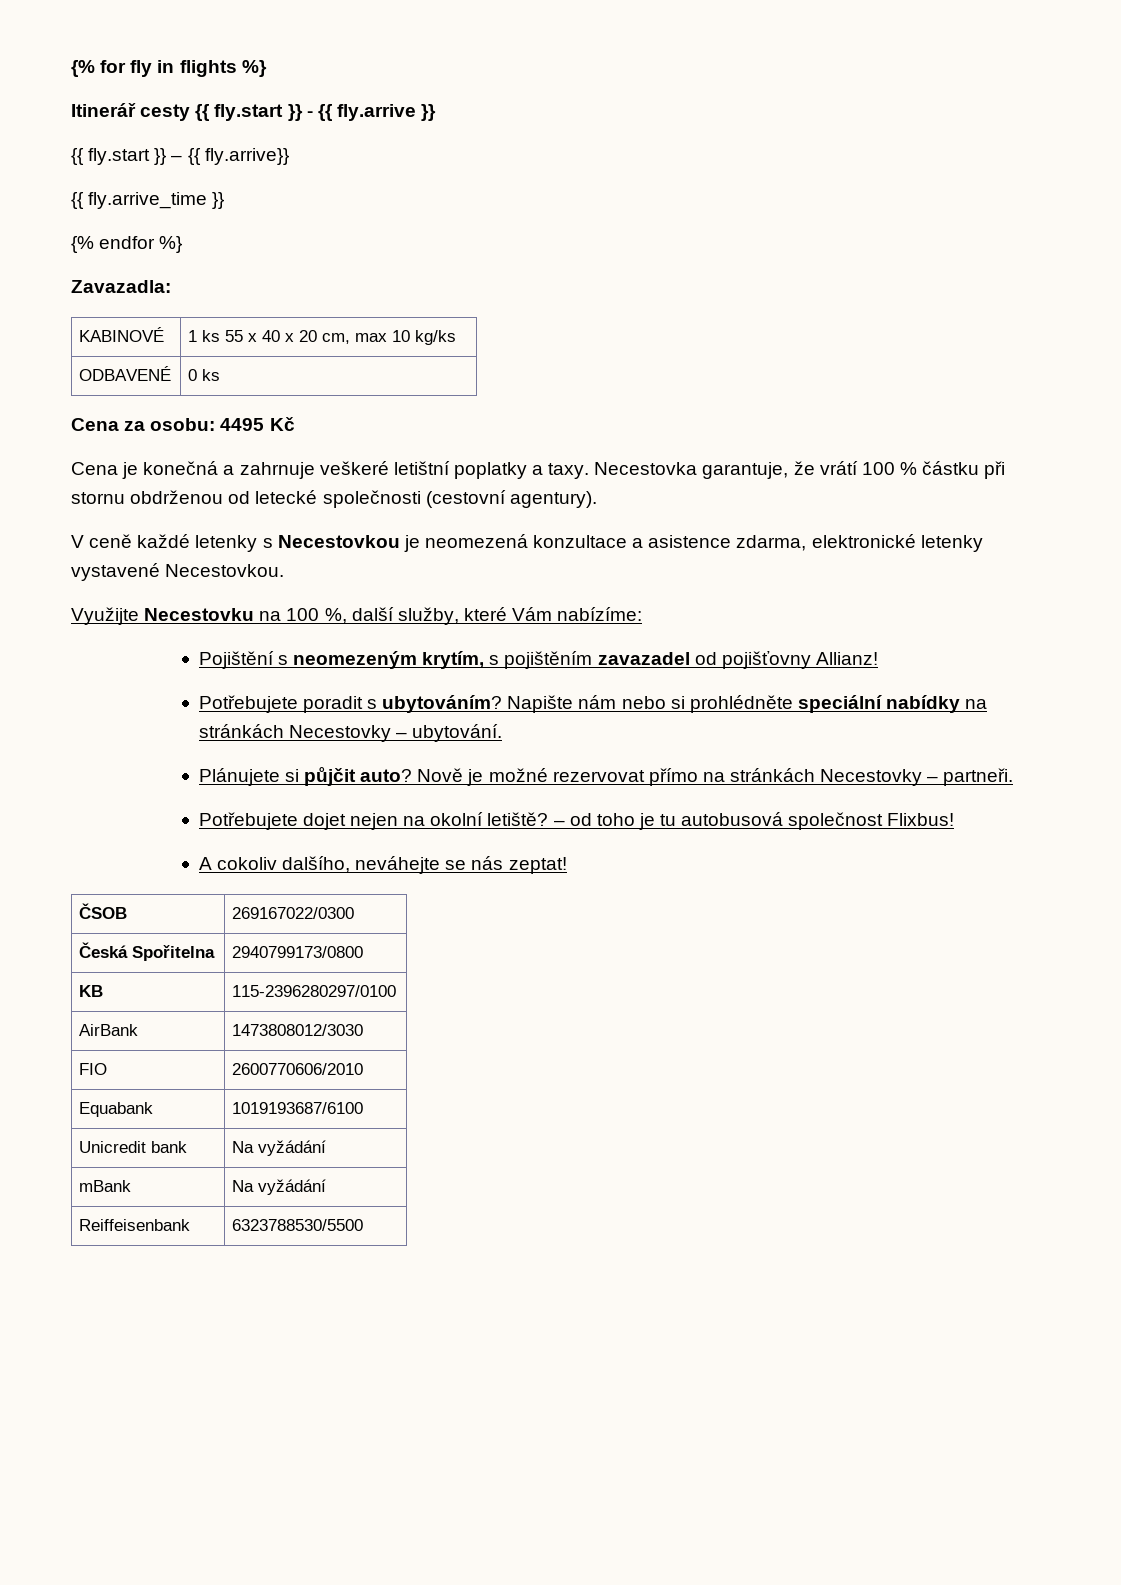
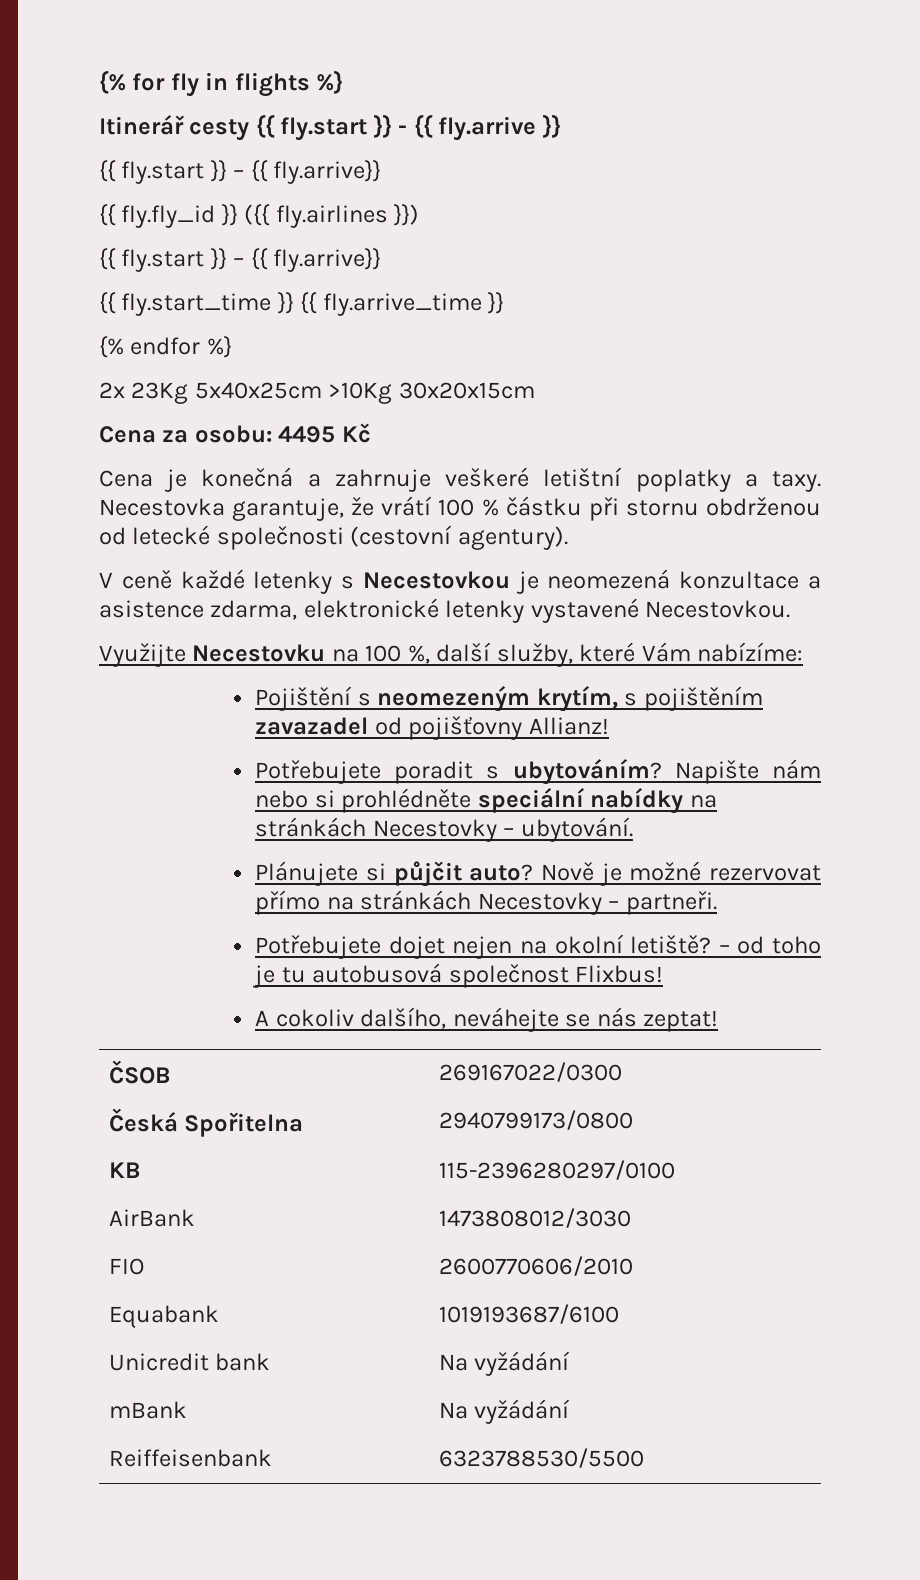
- {{ fly.arrive_time }}
+ {{ fly.fly_id }} ({{ fly.airlines }})
+ {{ fly.start }} – {{ fly.arrive}}
+ {{ fly.start_time }} {{ fly.arrive_time }}
- Zavazadla:
- KABINOVÉ | 1 ks 55 x 40 x 20 cm, max 10 kg/ks
- ODBAVENÉ | 0 ks
+ 2x 23Kg 5x40x25cm >10Kg 30x20x15cm

